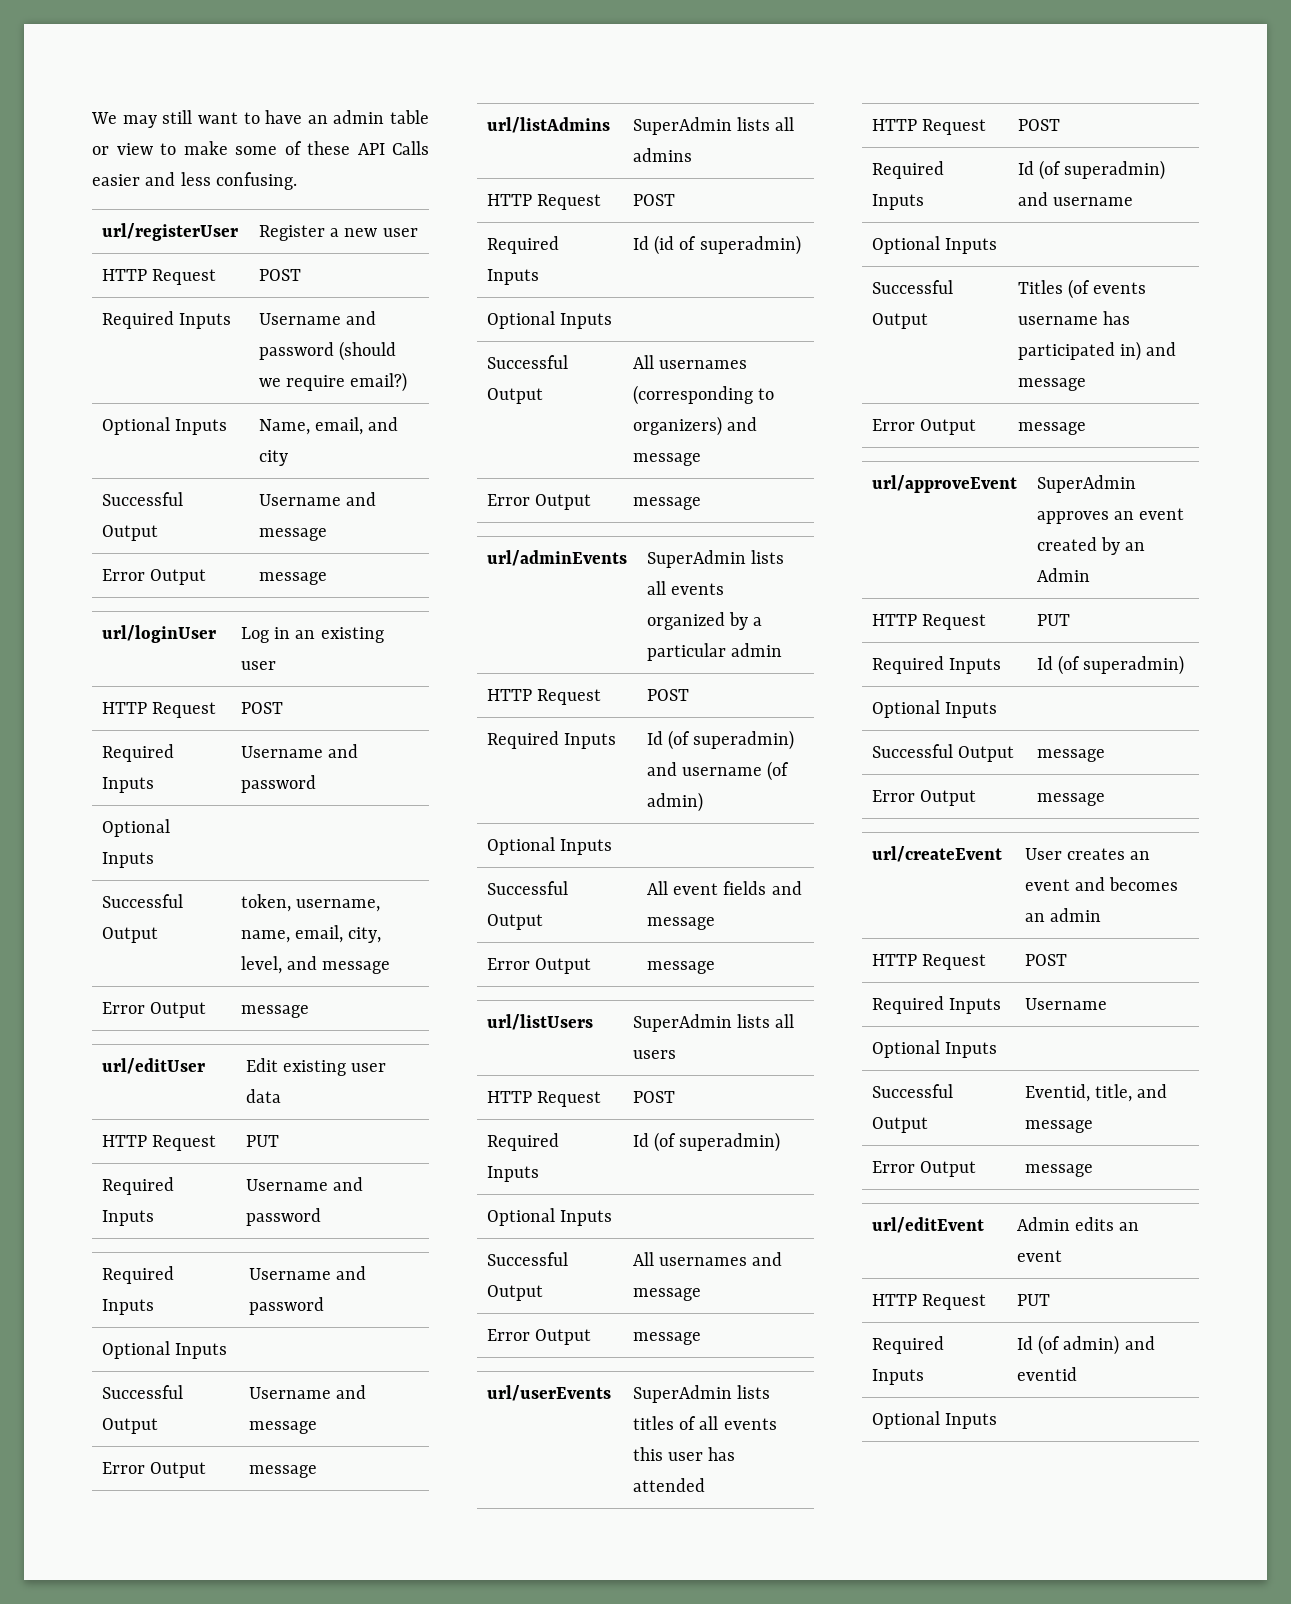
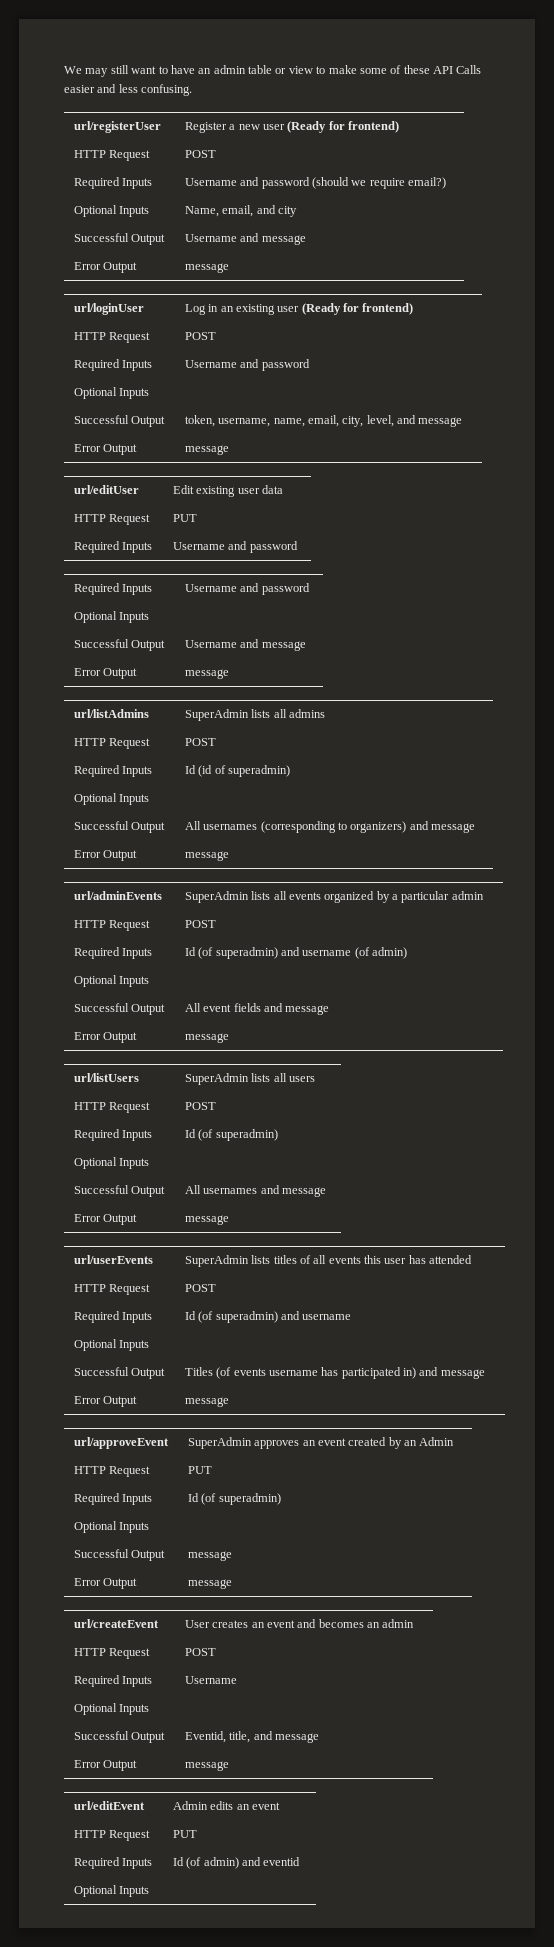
- url/registerUser | Register a new user
+ url/registerUser | Register a new user (Ready for frontend)
- url/loginUser | Log in an existing user
+ url/loginUser | Log in an existing user (Ready for frontend)

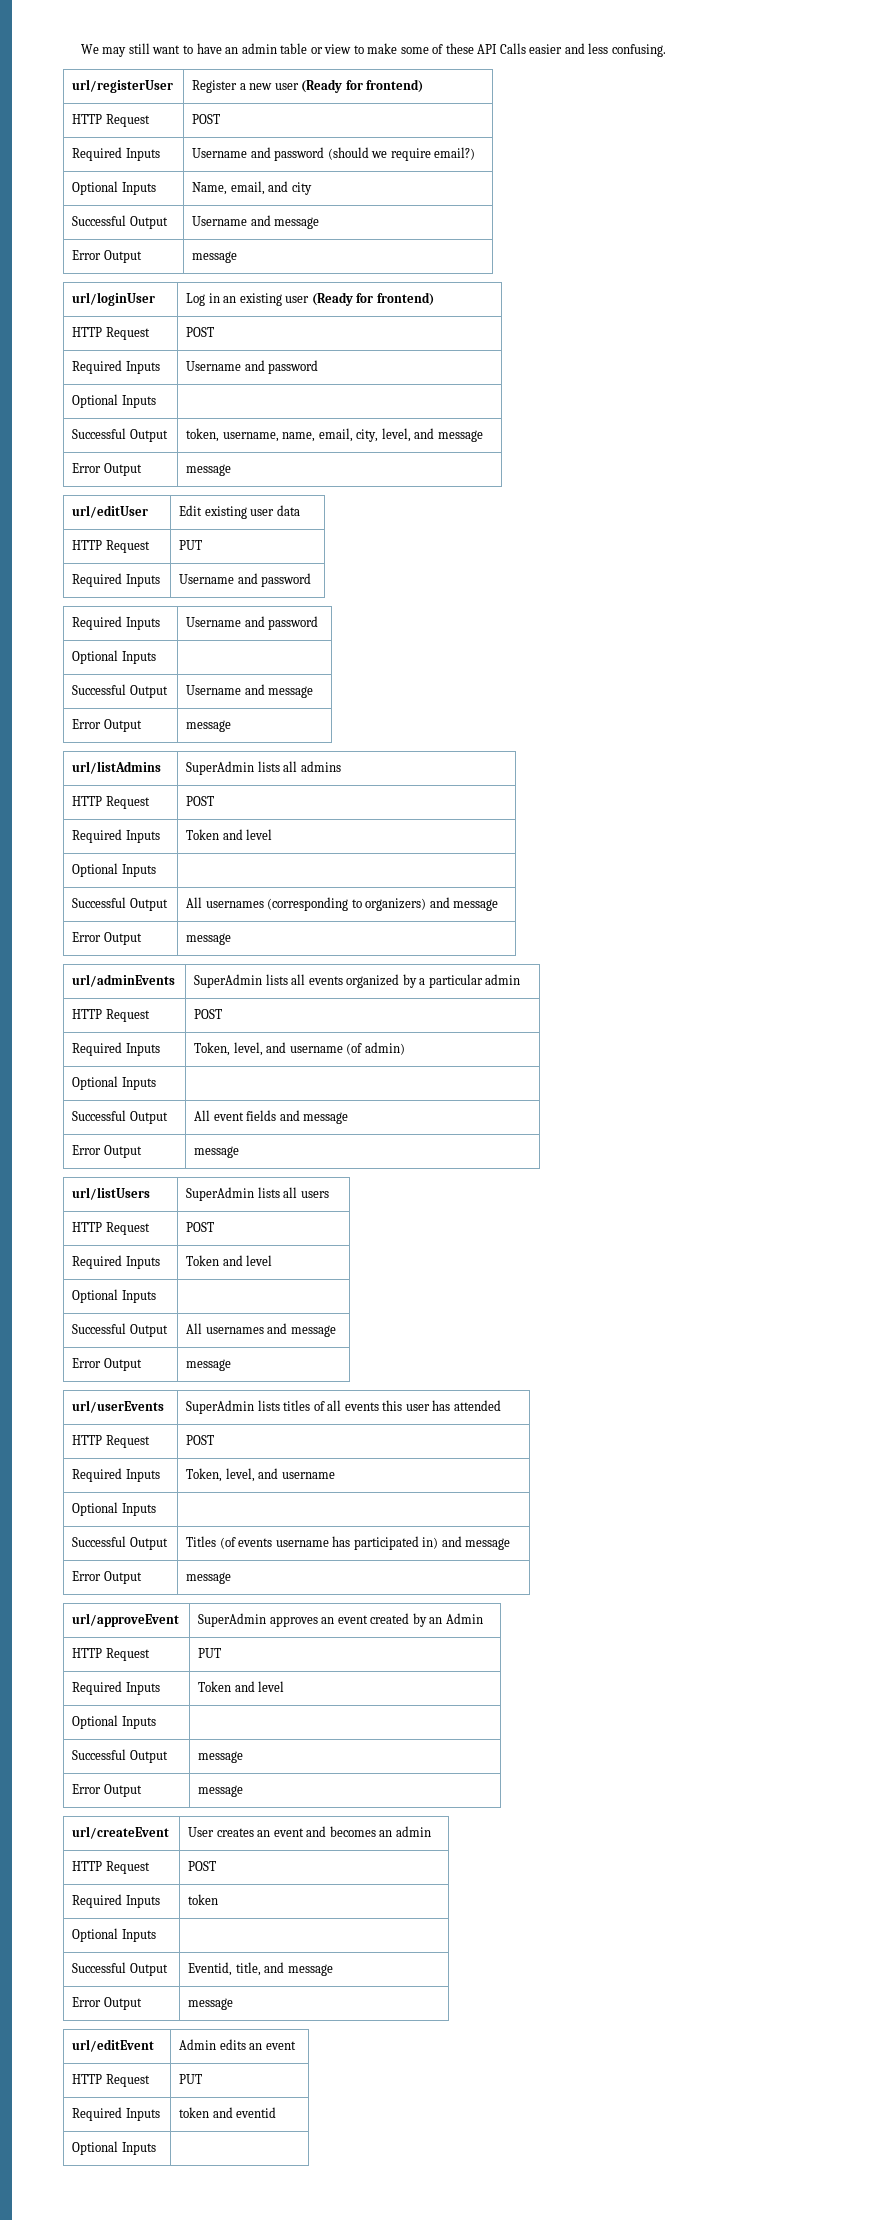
  url/listAdmins | SuperAdmin lists all admins
  HTTP Request | POST
- Required Inputs | Id (id of superadmin)
+ Required Inputs | Token and level
- Required Inputs | Id (of superadmin) and username (of admin)
+ Required Inputs | Token, level, and username (of admin)
  url/listUsers | SuperAdmin lists all users
  HTTP Request | POST
- Required Inputs | Id (of superadmin)
+ Required Inputs | Token and level
  url/userEvents | SuperAdmin lists titles of all events this user has attended
  HTTP Request | POST
- Required Inputs | Id (of superadmin) and username
+ Required Inputs | Token, level, and username
  url/approveEvent | SuperAdmin approves an event created by an Admin
  HTTP Request | PUT
- Required Inputs | Id (of superadmin)
+ Required Inputs | Token and level
  url/createEvent | User creates an event and becomes an admin
  HTTP Request | POST
- Required Inputs | Username
+ Required Inputs | token
- Required Inputs | Id (of admin) and eventid
+ Required Inputs | token and eventid

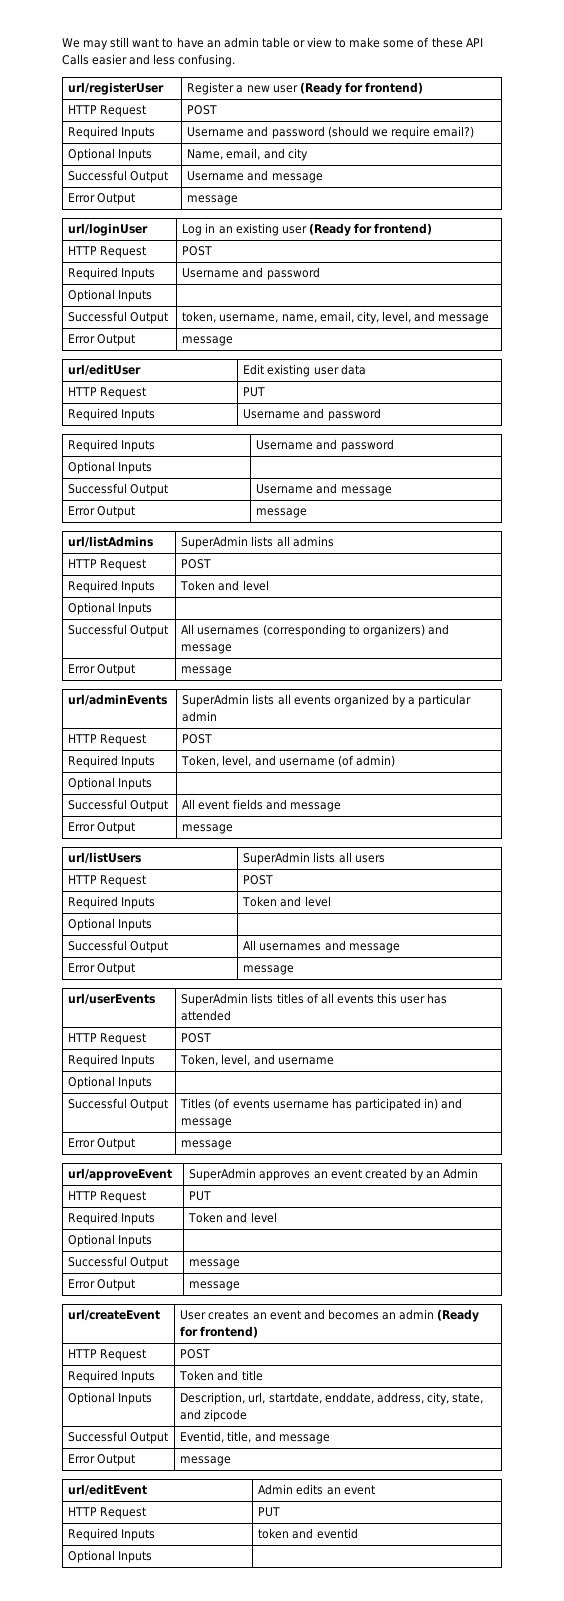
- url/createEvent | User creates an event and becomes an admin
+ url/createEvent | User creates an event and becomes an admin (Ready for frontend)
  HTTP Request | POST
- Required Inputs | token
- Optional Inputs |
+ Required Inputs | Token and title
+ Optional Inputs | Description, url, startdate, enddate, address, city, state, and zipcode

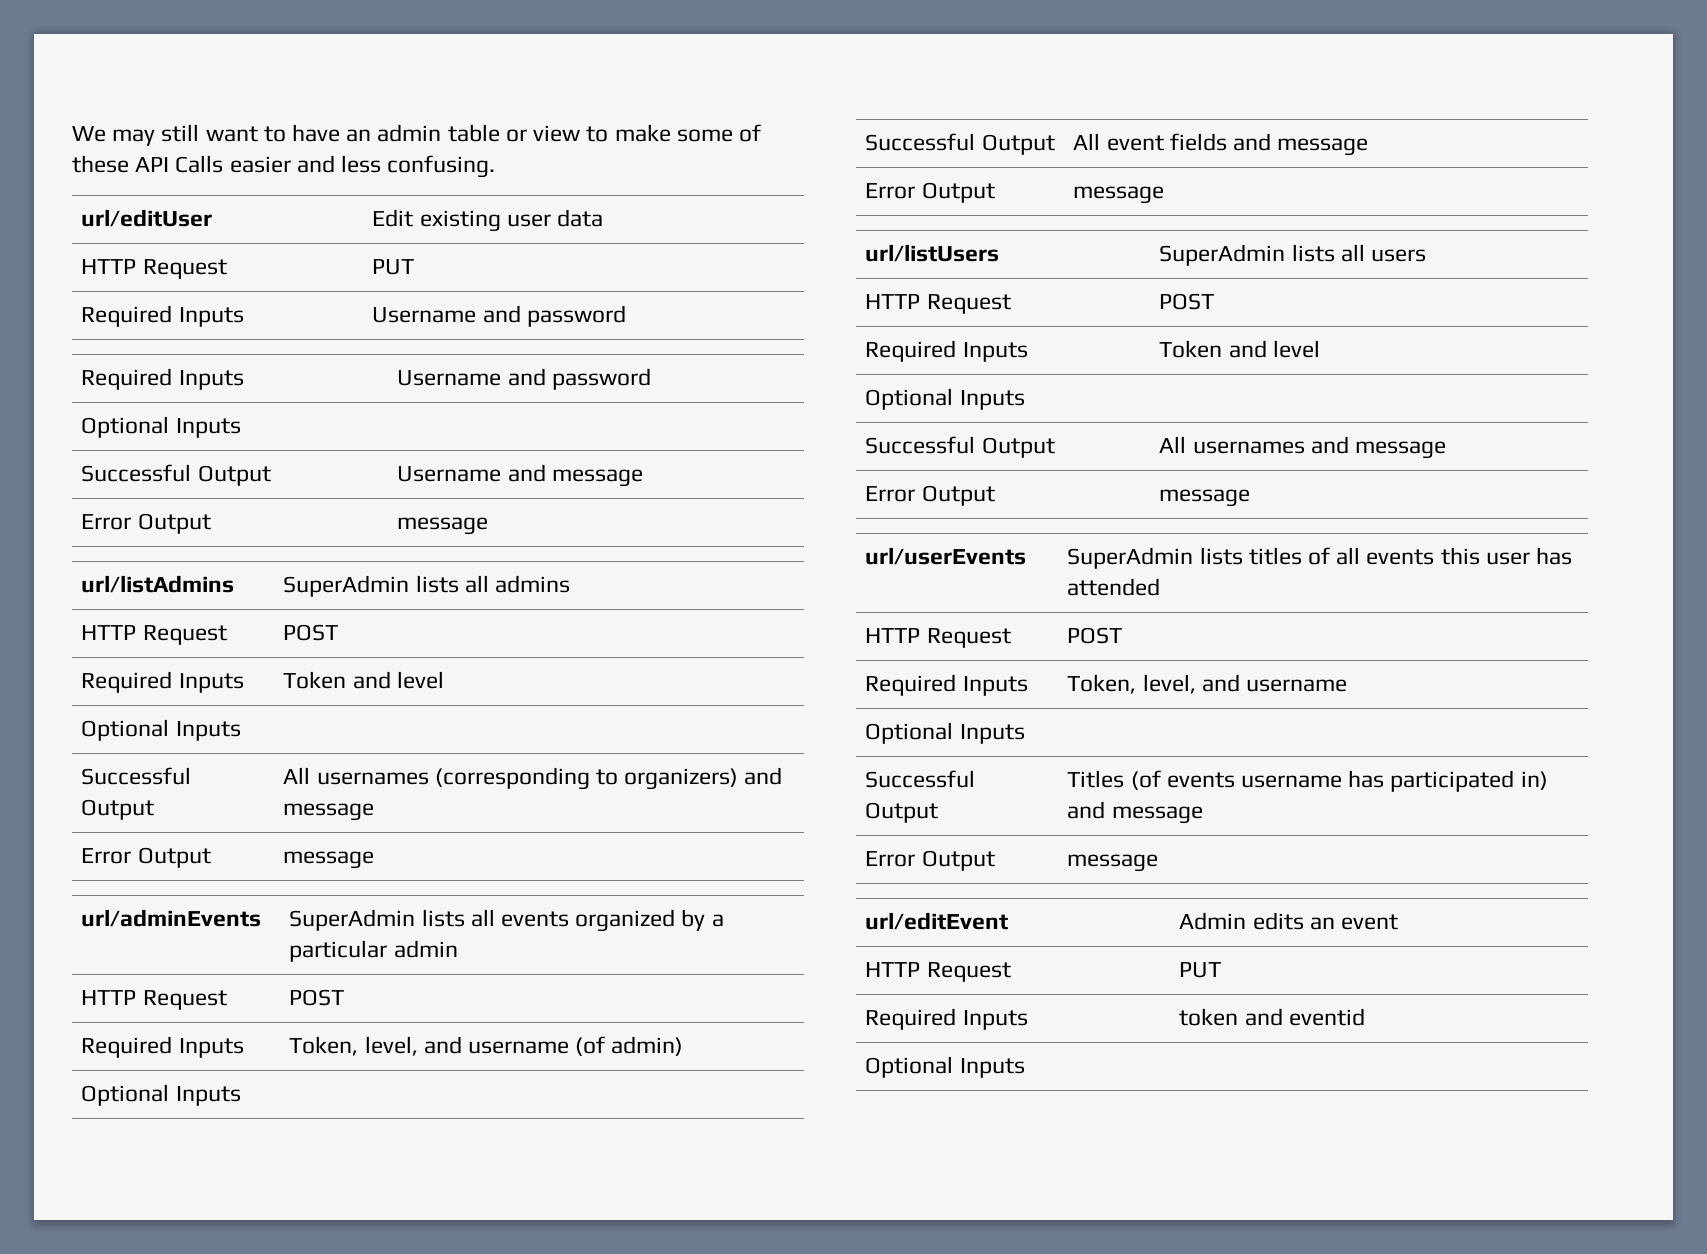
- url/registerUser | Register a new user (Ready for frontend)
- HTTP Request | POST
- Required Inputs | Username and password (should we require email?)
- Optional Inputs | Name, email, and city
- Successful Output | Username and message
- Error Output | message
- url/loginUser | Log in an existing user (Ready for frontend)
- HTTP Request | POST
- Required Inputs | Username and password
- Optional Inputs |
- Successful Output | token, username, name, email, city, level, and message
- Error Output | message
- url/approveEvent | SuperAdmin approves an event created by an Admin
- HTTP Request | PUT
- Required Inputs | Token and level
- Optional Inputs |
- Successful Output | message
- Error Output | message
- url/createEvent | User creates an event and becomes an admin (Ready for frontend)
- HTTP Request | POST
- Required Inputs | Token and title
- Optional Inputs | Description, url, startdate, enddate, address, city, state, and zipcode
- Successful Output | Eventid, title, and message
- Error Output | message

